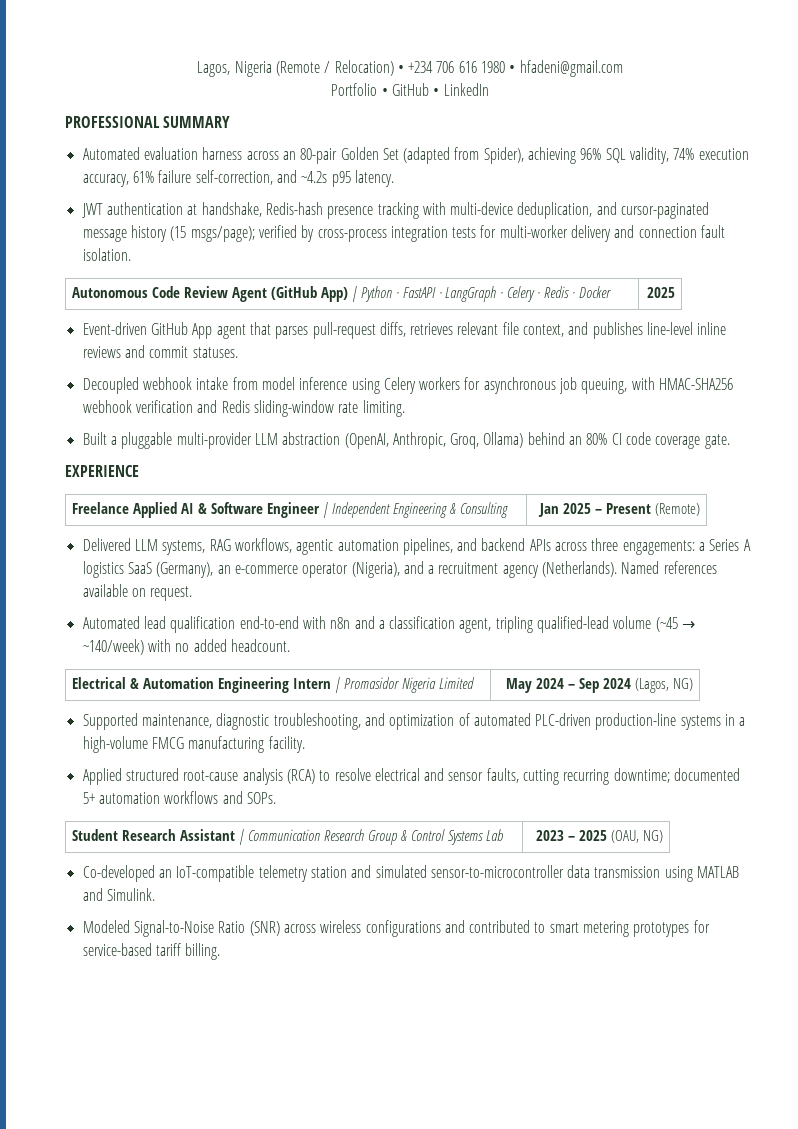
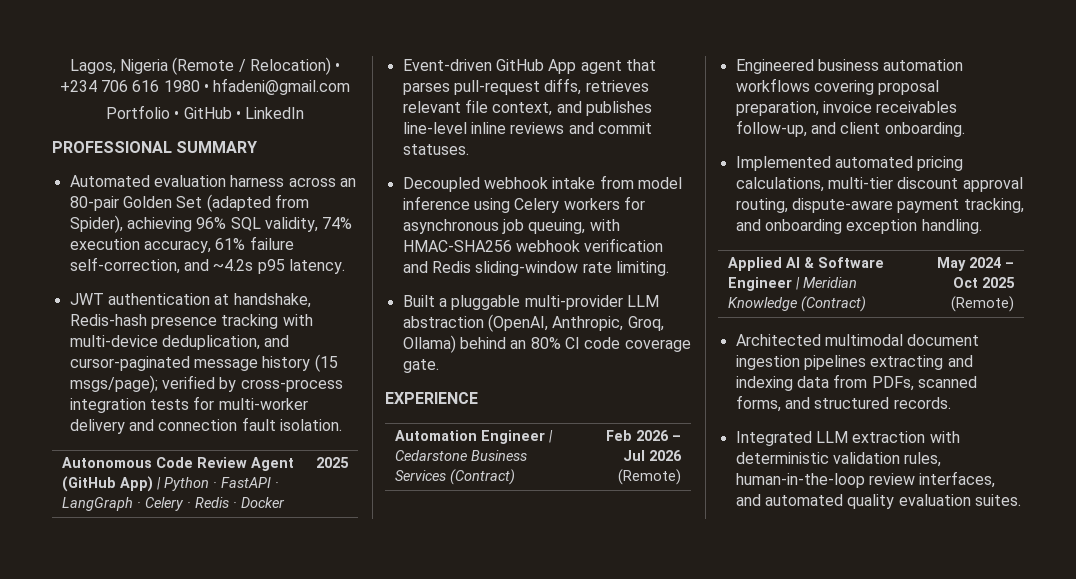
- Freelance Applied AI & Software Engineer | Independent Engineering & Consulting | Jan 2025 – Present (Remote)
- Delivered LLM systems, RAG workflows, agentic automation pipelines, and backend APIs across three engagements: a Series A logistics SaaS (Germany), an e-commerce operator (Nigeria), and a recruitment agency (Netherlands). Named references available on request.
- Automated lead qualification end-to-end with n8n and a classification agent, tripling qualified-lead volume (~45 → ~140/week) with no added headcount.
- Electrical & Automation Engineering Intern | Promasidor Nigeria Limited | May 2024 – Sep 2024 (Lagos, NG)
- Supported maintenance, diagnostic troubleshooting, and optimization of automated PLC-driven production-line systems in a high-volume FMCG manufacturing facility.
- Applied structured root-cause analysis (RCA) to resolve electrical and sensor faults, cutting recurring downtime; documented 5+ automation workflows and SOPs.
- Student Research Assistant | Communication Research Group & Control Systems Lab | 2023 – 2025 (OAU, NG)
- Co-developed an IoT-compatible telemetry station and simulated sensor-to-microcontroller data transmission using MATLAB and Simulink.
- Modeled Signal-to-Noise Ratio (SNR) across wireless configurations and contributed to smart metering prototypes for service-based tariff billing.
+ Automation Engineer | Cedarstone Business Services (Contract) | Feb 2026 – Jul 2026 (Remote)
+ Engineered business automation workflows covering proposal preparation, invoice receivables follow-up, and client onboarding.
+ Implemented automated pricing calculations, multi-tier discount approval routing, dispute-aware payment tracking, and onboarding exception handling.
+ Applied AI & Software Engineer | Meridian Knowledge (Contract) | May 2024 – Oct 2025 (Remote)
+ Architected multimodal document ingestion pipelines extracting and indexing data from PDFs, scanned forms, and structured records.
+ Integrated LLM extraction with deterministic validation rules, human-in-the-loop review interfaces, and automated quality evaluation suites.

